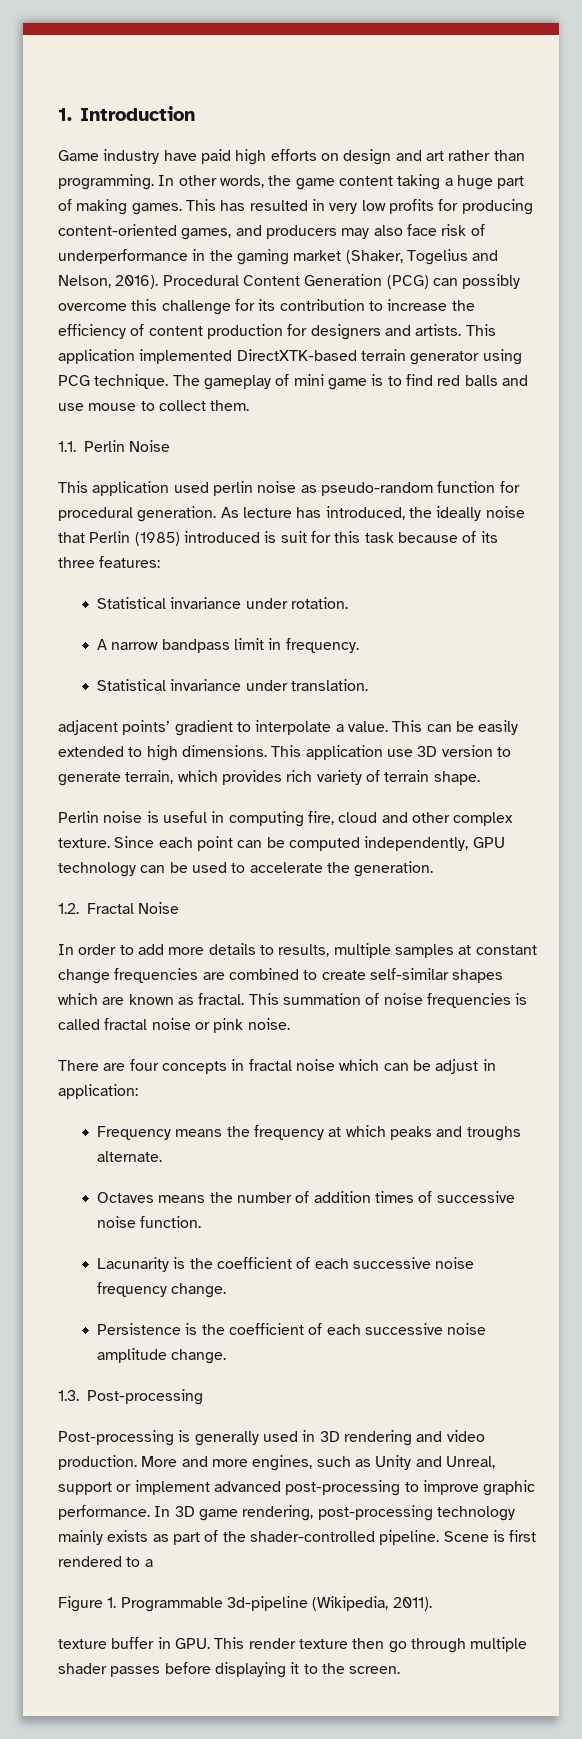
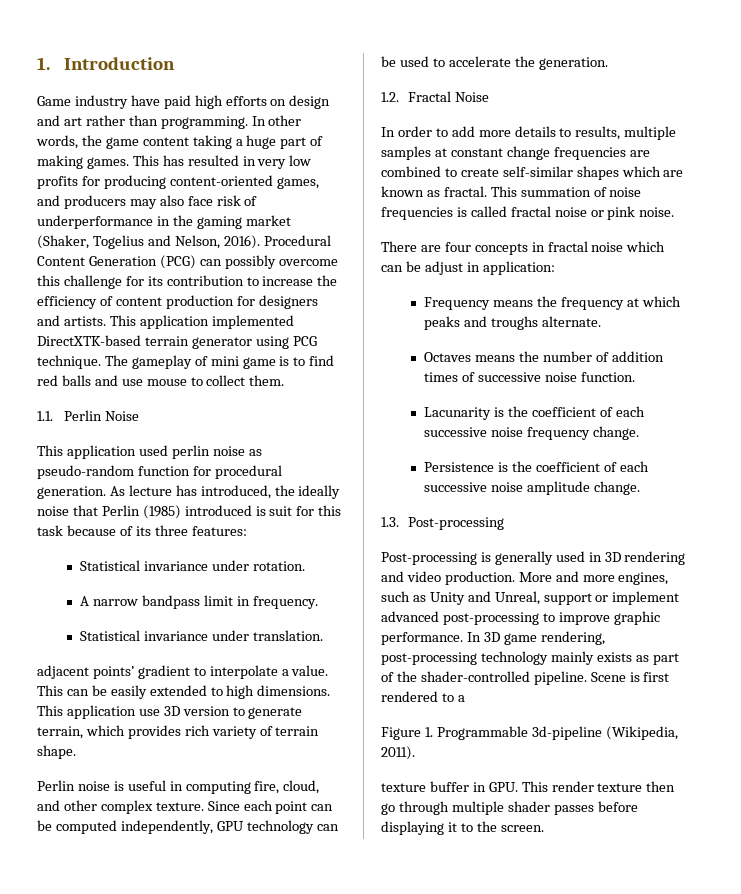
- Perlin noise is useful in computing fire, cloud and other complex texture.
+ Perlin noise is useful in computing fire, cloud, and other complex texture.

